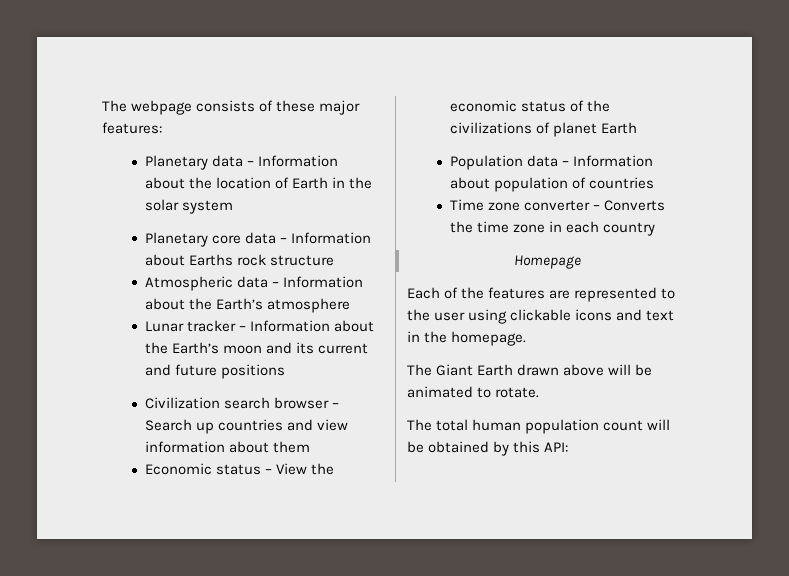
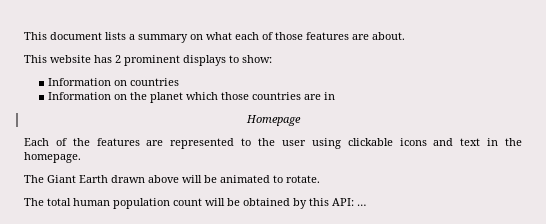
- The webpage consists of these major features:
- Planetary data – Information about the location of Earth in the solar system
- Planetary core data – Information about Earths rock structure
- Atmospheric data – Information about the Earth’s atmosphere
- Lunar tracker – Information about the Earth’s moon and its current and future positions
- Civilization search browser – Search up countries and view information about them
- Economic status – View the economic status of the civilizations of planet Earth
- Population data – Information about population of countries
- Time zone converter – Converts the time zone in each country
+ This document lists a summary on what each of those features are about.
+ This website has 2 prominent displays to show:
+ Information on countries
+ Information on the planet which those countries are in
- The total human population count will be obtained by this API:
+ The total human population count will be obtained by this API: …

